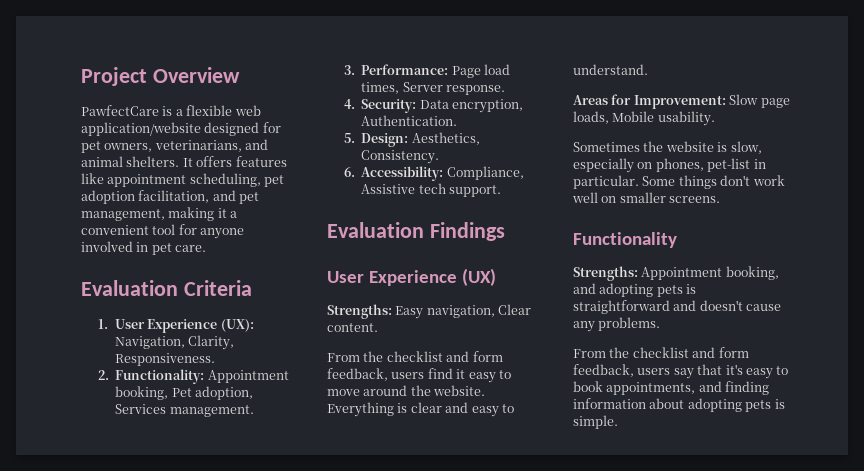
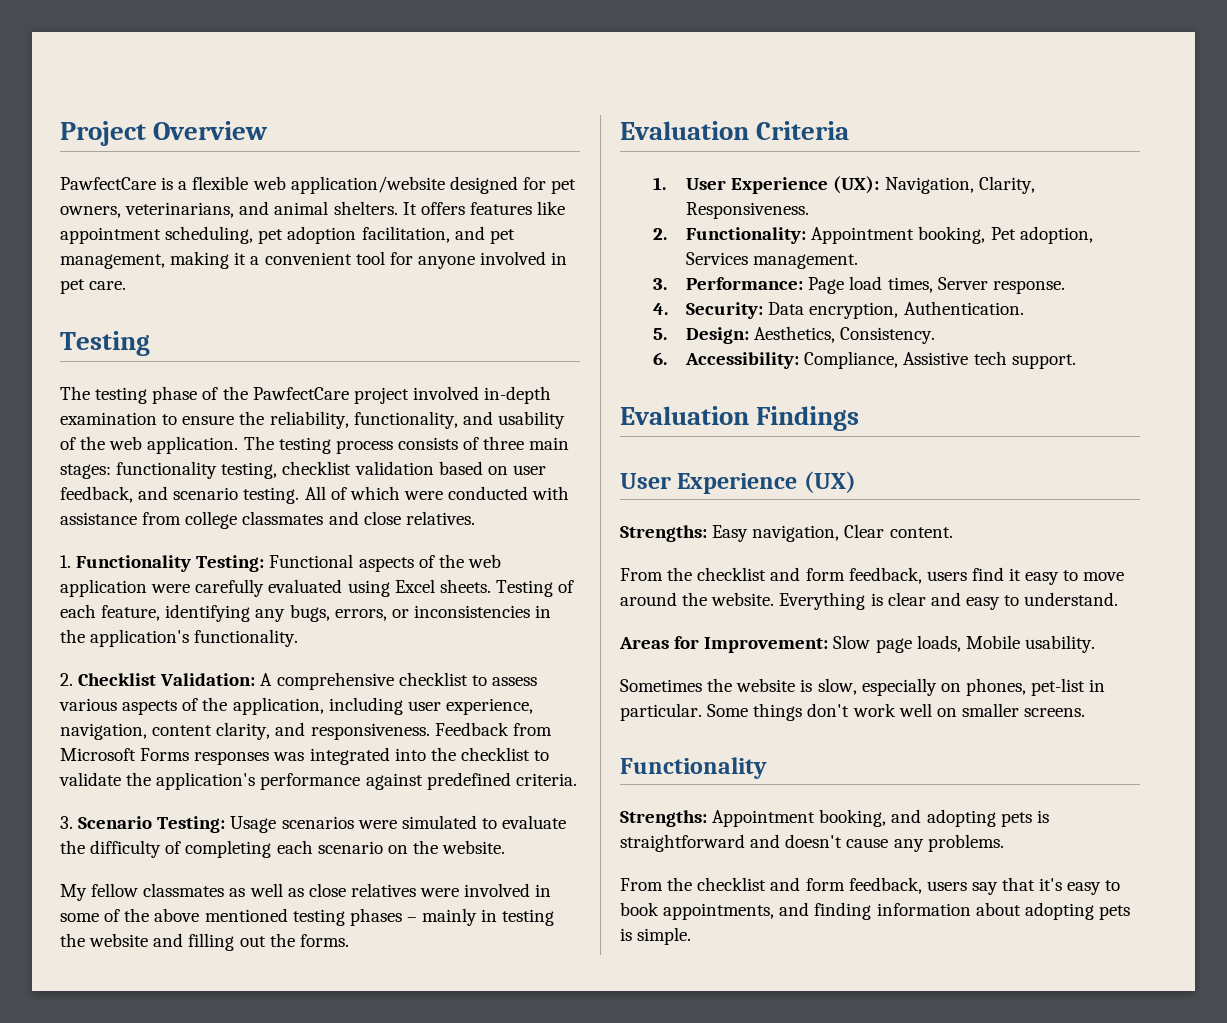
  It offers features like appointment scheduling, pet adoption facilitation, and pet management, making it a convenient tool for anyone involved in pet care.
+ Testing
+ The testing phase of the PawfectCare project involved in-depth examination to ensure the reliability, functionality, and usability of the web application. The testing process consists of three main stages: functionality testing, checklist validation based on user feedback, and scenario testing. All of which were conducted with assistance from college classmates and close relatives.
+ 1. Functionality Testing: Functional aspects of the web application were carefully evaluated using Excel sheets. Testing of each feature, identifying any bugs, errors, or inconsistencies in the application's functionality.
+ 2. Checklist Validation: A comprehensive checklist to assess various aspects of the application, including user experience, navigation, content clarity, and responsiveness. Feedback from Microsoft Forms responses was integrated into the checklist to validate the application's performance against predefined criteria.
+ 3. Scenario Testing: Usage scenarios were simulated to evaluate the difficulty of completing each scenario on the website.
+ My fellow classmates as well as close relatives were involved in some of the above mentioned testing phases – mainly in testing the website and filling out the forms.

